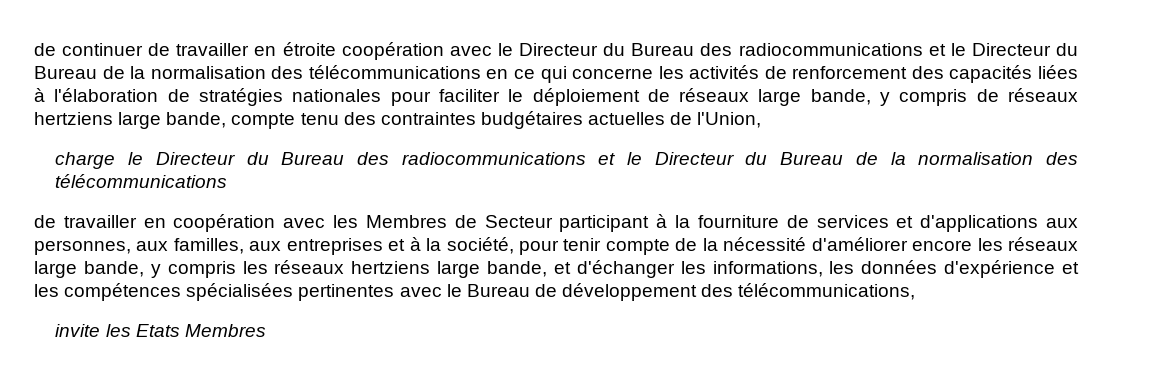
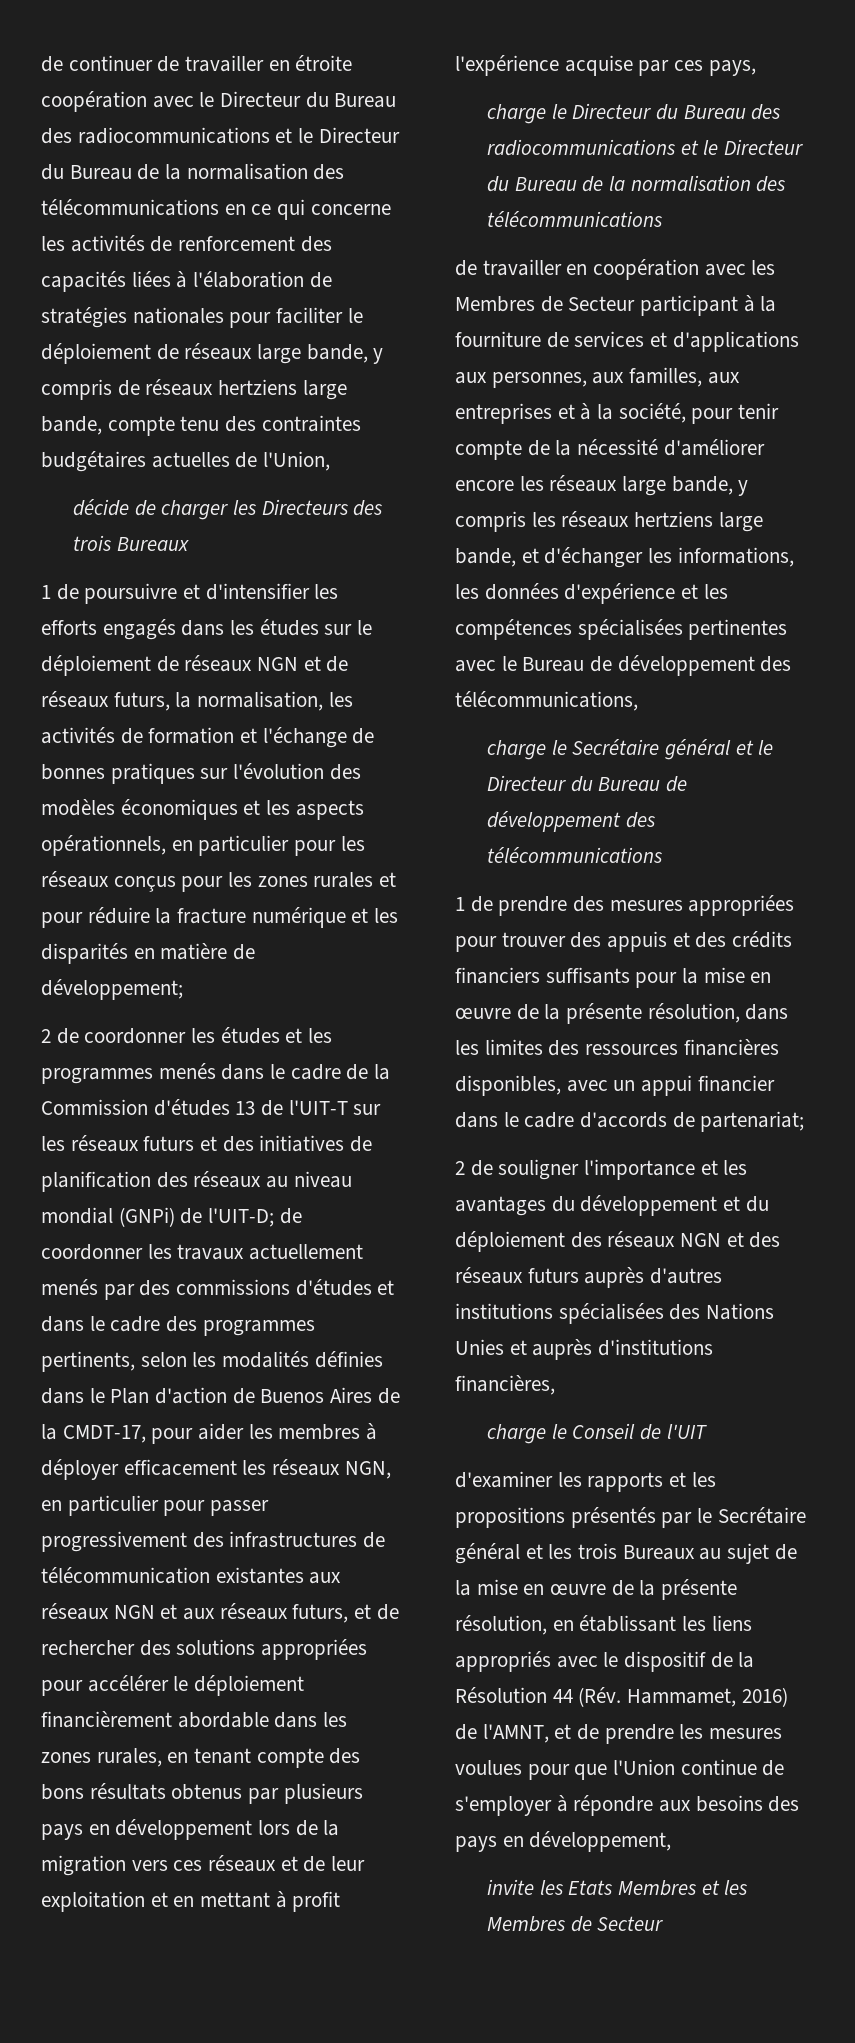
+ décide de charger les Directeurs des trois Bureaux
+ 1 de poursuivre et d'intensifier les efforts engagés dans les études sur le déploiement de réseaux NGN et de réseaux futurs, la normalisation, les activités de formation et l'échange de bonnes pratiques sur l'évolution des modèles économiques et les aspects opérationnels, en particulier pour les réseaux conçus pour les zones rurales et pour réduire la fracture numérique et les disparités en matière de développement;
+ 2 de coordonner les études et les programmes menés dans le cadre de la Commission d'études 13 de l'UIT-T sur les réseaux futurs et des initiatives de planification des réseaux au niveau mondial (GNPi) de l'UIT-D; de coordonner les travaux actuellement menés par des commissions d'études et dans le cadre des programmes pertinents, selon les modalités définies dans le Plan d'action de Buenos Aires de la CMDT-17, pour aider les membres à déployer efficacement les réseaux NGN, en particulier pour passer progressivement des infrastructures de télécommunication existantes aux réseaux NGN et aux réseaux futurs, et de rechercher des solutions appropriées pour accélérer le déploiement financièrement abordable dans les zones rurales, en tenant compte des bons résultats obtenus par plusieurs pays en développement lors de la migration vers ces réseaux et de leur exploitation et en mettant à profit l'expérience acquise par ces pays,
+ charge le Secrétaire général et le Directeur du Bureau de développement des télécommunications
+ 1 de prendre des mesures appropriées pour trouver des appuis et des crédits financiers suffisants pour la mise en œuvre de la présente résolution, dans les limites des ressources financières disponibles, avec un appui financier dans le cadre d'accords de partenariat;
+ 2 de souligner l'importance et les avantages du développement et du déploiement des réseaux NGN et des réseaux futurs auprès d'autres institutions spécialisées des Nations Unies et auprès d'institutions financières,
+ charge le Conseil de l'UIT
+ d'examiner les rapports et les propositions présentés par le Secrétaire général et les trois Bureaux au sujet de la mise en œuvre de la présente résolution, en établissant les liens appropriés avec le dispositif de la Résolution 44 (Rév. Hammamet, 2016) de l'AMNT, et de prendre les mesures voulues pour que l'Union continue de s'employer à répondre aux besoins des pays en développement,
- invite les Etats Membres
+ invite les Etats Membres et les Membres de Secteur

